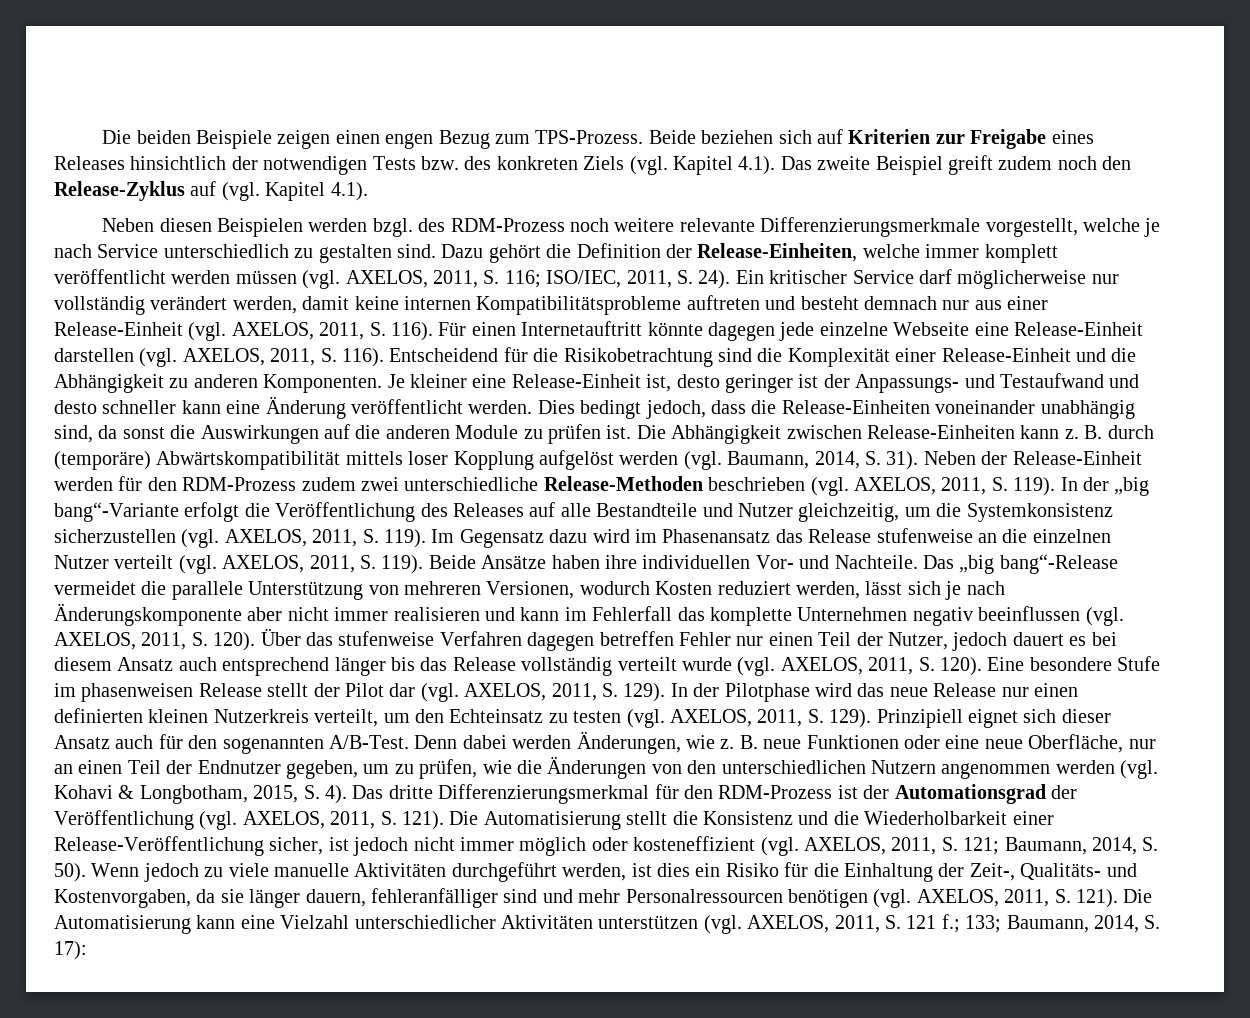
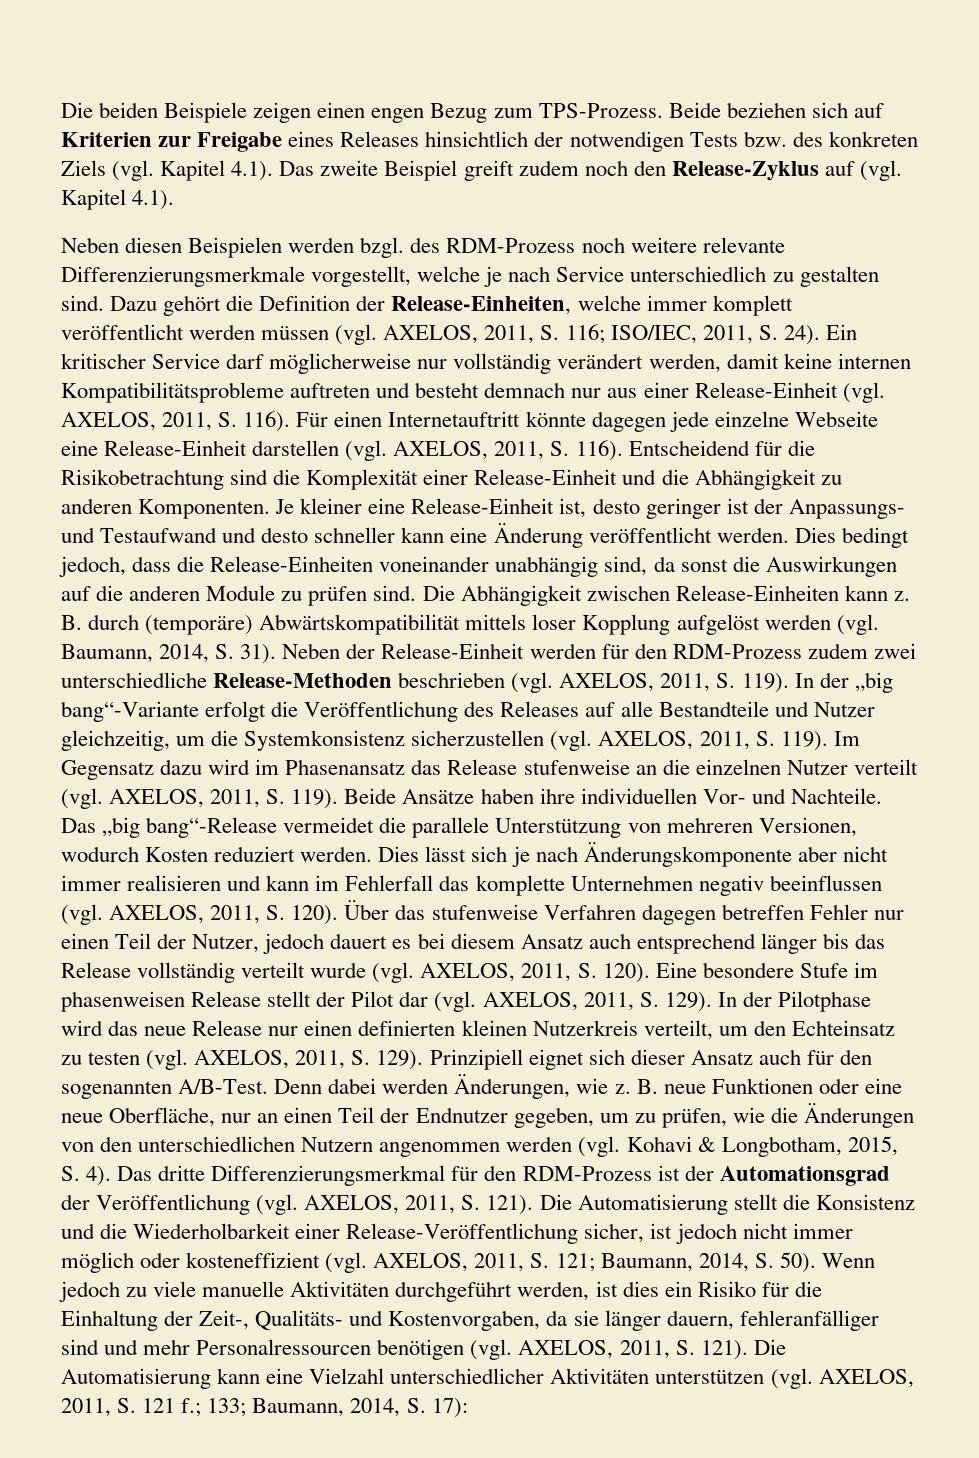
- Dies bedingt jedoch, dass die Release-Einheiten voneinander unabhängig sind, da sonst die Auswirkungen auf die anderen Module zu prüfen ist.
+ Dies bedingt jedoch, dass die Release-Einheiten voneinander unabhängig sind, da sonst die Auswirkungen auf die anderen Module zu prüfen sind.
- Das „big bang“-Release vermeidet die parallele Unterstützung von mehreren Versionen, wodurch Kosten reduziert werden, lässt sich je nach Änderungskomponente aber nicht immer realisieren und kann im Fehlerfall das komplette Unternehmen negativ beeinflussen (vgl. AXELOS, 2011, S. 120).
+ Das „big bang“-Release vermeidet die parallele Unterstützung von mehreren Versionen, wodurch Kosten reduziert werden. Dies lässt sich je nach Änderungskomponente aber nicht immer realisieren und kann im Fehlerfall das komplette Unternehmen negativ beeinflussen (vgl. AXELOS, 2011, S. 120).

